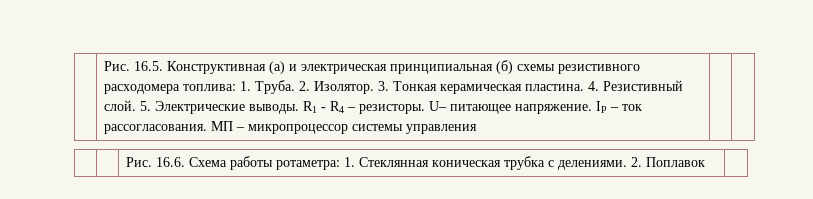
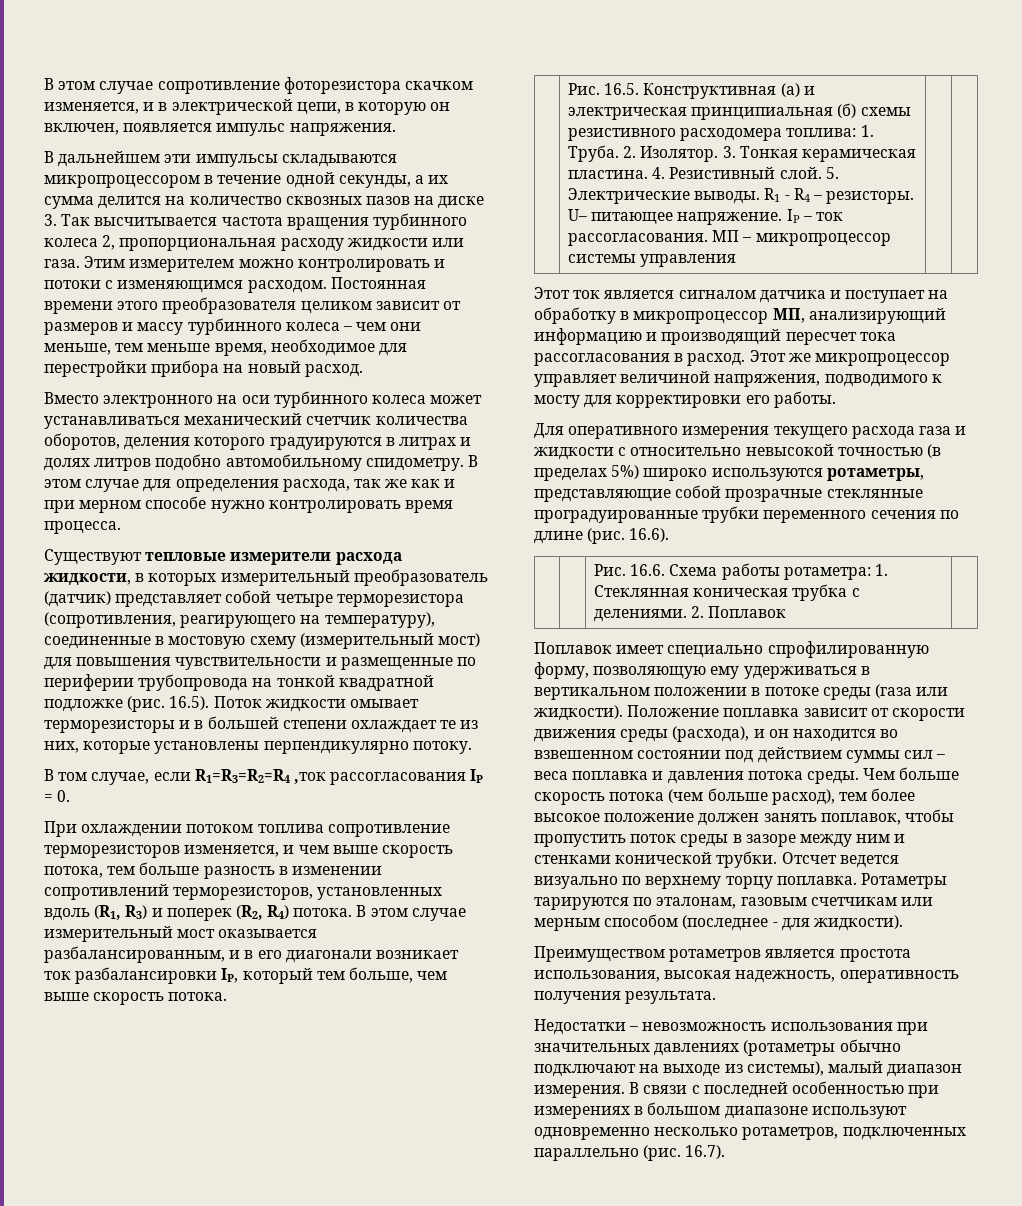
+ В этом случае сопротивление фоторезистора скачком изменяется, и в электрической цепи, в которую он включен, появляется импульс напряжения.
+ В дальнейшем эти импульсы складываются микропроцессором в течение одной секунды, а их сумма делится на количество сквозных пазов на диске 3. Так высчитывается частота вращения турбинного колеса 2, пропорциональная расходу жидкости или газа. Этим измерителем можно контролировать и потоки с изменяющимся расходом. Постоянная времени этого преобразователя целиком зависит от размеров и массу турбинного колеса – чем они меньше, тем меньше время, необходимое для перестройки прибора на новый расход.
+ Вместо электронного на оси турбинного колеса может устанавливаться механический счетчик количества оборотов, деления которого градуируются в литрах и долях литров подобно автомобильному спидометру. В этом случае для определения расхода, так же как и при мерном способе нужно контролировать время процесса.
+ Существуют тепловые измерители расхода жидкости, в которых измерительный преобразователь (датчик) представляет собой четыре терморезистора (сопротивления, реагирующего на температуру), соединенные в мостовую схему (измерительный мост) для повышения чувствительности и размещенные по периферии трубопровода на тонкой квадратной подложке (рис. 16.5). Поток жидкости омывает терморезисторы и в большей степени охлаждает те из них, которые установлены перпендикулярно потоку.
+ В том случае, если R1=R3=R2=R4 ,ток рассогласования IP = 0.
+ При охлаждении потоком топлива сопротивление терморезисторов изменяется, и чем выше скорость потока, тем больше разность в изменении сопротивлений терморезисторов, установленных вдоль (R1, R3) и поперек (R2, R4) потока. В этом случае измерительный мост оказывается разбалансированным, и в его диагонали возникает ток разбалансировки IP, который тем больше, чем выше скорость потока.
+ Этот ток является сигналом датчика и поступает на обработку в микропроцессор МП, анализирующий информацию и производящий пересчет тока рассогласования в расход. Этот же микропроцессор управляет величиной напряжения, подводимого к мосту для корректировки его работы.
+ Для оперативного измерения текущего расхода газа и жидкости с относительно невысокой точностью (в пределах 5%) широко используются ротаметры, представляющие собой прозрачные стеклянные проградуированные трубки переменного сечения по длине (рис. 16.6).
+ Поплавок имеет специально спрофилированную форму, позволяющую ему удерживаться в вертикальном положении в потоке среды (газа или жидкости). Положение поплавка зависит от скорости движения среды (расхода), и он находится во взвешенном состоянии под действием суммы сил – веса поплавка и давления потока среды. Чем больше скорость потока (чем больше расход), тем более высокое положение должен занять поплавок, чтобы пропустить поток среды в зазоре между ним и стенками конической трубки. Отсчет ведется визуально по верхнему торцу поплавка. Ротаметры тарируются по эталонам, газовым счетчикам или мерным способом (последнее - для жидкости).
+ Преимуществом ротаметров является простота использования, высокая надежность, оперативность получения результата.
+ Недостатки – невозможность использования при значительных давлениях (ротаметры обычно подключают на выходе из системы), малый диапазон измерения. В связи с последней особенностью при измерениях в большом диапазоне используют одновременно несколько ротаметров, подключенных параллельно (рис. 16.7).

